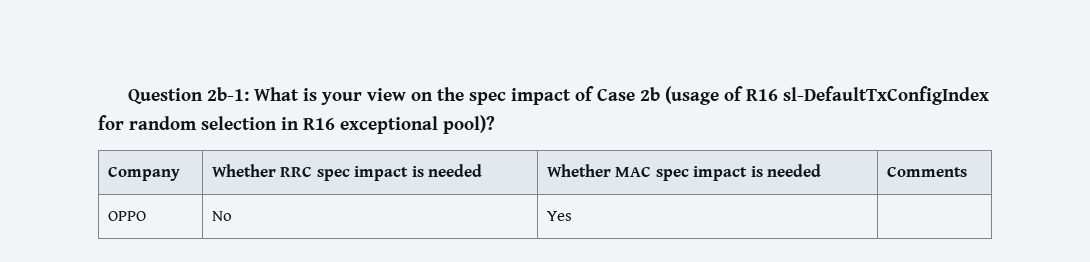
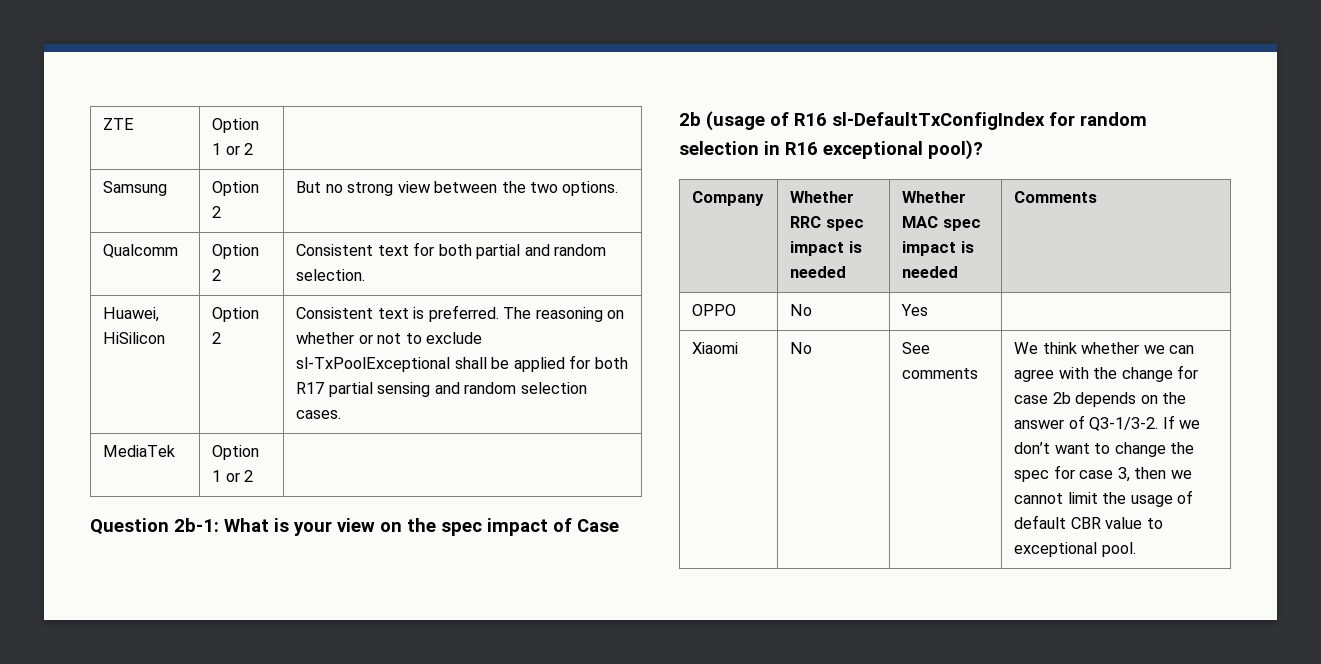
+ ZTE | Option 1 or 2 |
+ Samsung | Option 2 | But no strong view between the two options.
+ Qualcomm | Option 2 | Consistent text for both partial and random selection.
+ Huawei, HiSilicon | Option 2 | Consistent text is preferred. The reasoning on whether or not to exclude sl-TxPoolExceptional shall be applied for both R17 partial sensing and random selection cases.
+ MediaTek | Option 1 or 2 |
+ Xiaomi | No | See comments | We think whether we can agree with the change for case 2b depends on the answer of Q3-1/3-2. If we don’t want to change the spec for case 3, then we cannot limit the usage of default CBR value to exceptional pool.

